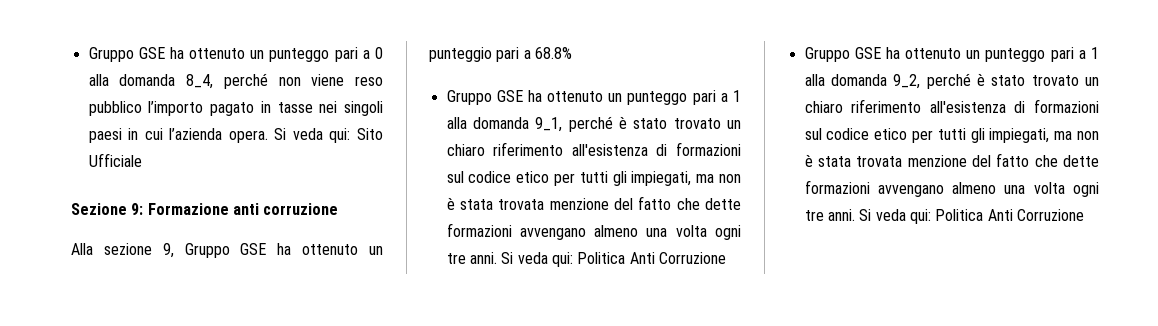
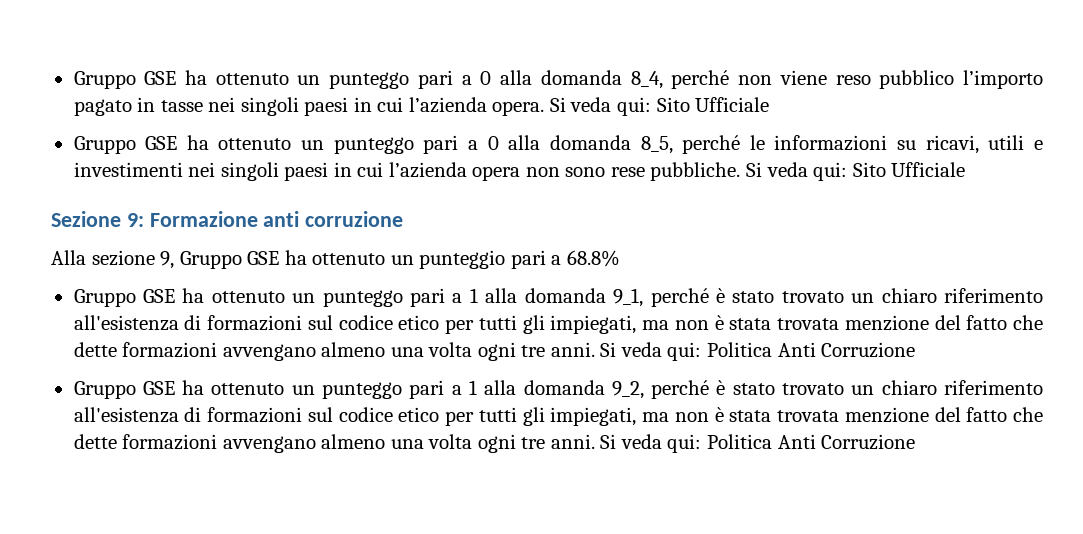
+ Gruppo GSE ha ottenuto un punteggo pari a 0 alla domanda 8_5, perché le informazioni su ricavi, utili e investimenti nei singoli paesi in cui l’azienda opera non sono rese pubbliche. Si veda qui: Sito Ufficiale

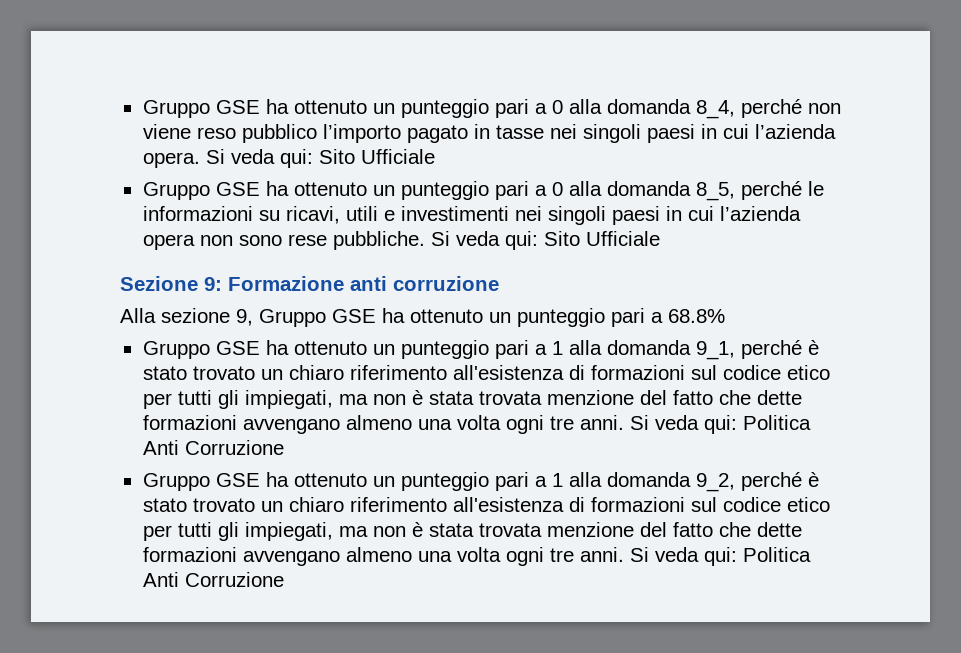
- Gruppo GSE ha ottenuto un punteggo pari a 0 alla domanda 8_4, perché non viene reso pubblico l’importo pagato in tasse nei singoli paesi in cui l’azienda opera.
+ Gruppo GSE ha ottenuto un punteggio pari a 0 alla domanda 8_4, perché non viene reso pubblico l’importo pagato in tasse nei singoli paesi in cui l’azienda opera.
- Gruppo GSE ha ottenuto un punteggo pari a 0 alla domanda 8_5, perché le informazioni su ricavi, utili e investimenti nei singoli paesi in cui l’azienda opera non sono rese pubbliche.
+ Gruppo GSE ha ottenuto un punteggio pari a 0 alla domanda 8_5, perché le informazioni su ricavi, utili e investimenti nei singoli paesi in cui l’azienda opera non sono rese pubbliche.
- Gruppo GSE ha ottenuto un punteggo pari a 1 alla domanda 9_1, perché è stato trovato un chiaro riferimento all'esistenza di formazioni sul codice etico per tutti gli impiegati, ma non è stata trovata menzione del fatto che dette formazioni avvengano almeno una volta ogni tre anni.
+ Gruppo GSE ha ottenuto un punteggio pari a 1 alla domanda 9_1, perché è stato trovato un chiaro riferimento all'esistenza di formazioni sul codice etico per tutti gli impiegati, ma non è stata trovata menzione del fatto che dette formazioni avvengano almeno una volta ogni tre anni.
- Gruppo GSE ha ottenuto un punteggo pari a 1 alla domanda 9_2, perché è stato trovato un chiaro riferimento all'esistenza di formazioni sul codice etico per tutti gli impiegati, ma non è stata trovata menzione del fatto che dette formazioni avvengano almeno una volta ogni tre anni.
+ Gruppo GSE ha ottenuto un punteggio pari a 1 alla domanda 9_2, perché è stato trovato un chiaro riferimento all'esistenza di formazioni sul codice etico per tutti gli impiegati, ma non è stata trovata menzione del fatto che dette formazioni avvengano almeno una volta ogni tre anni.

